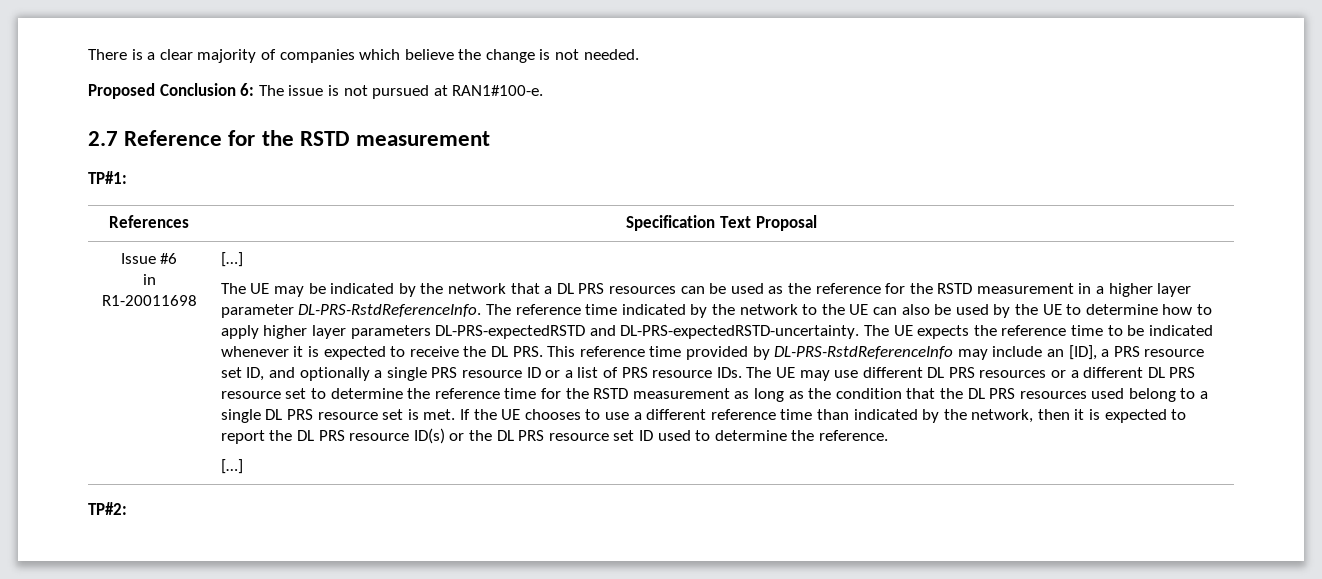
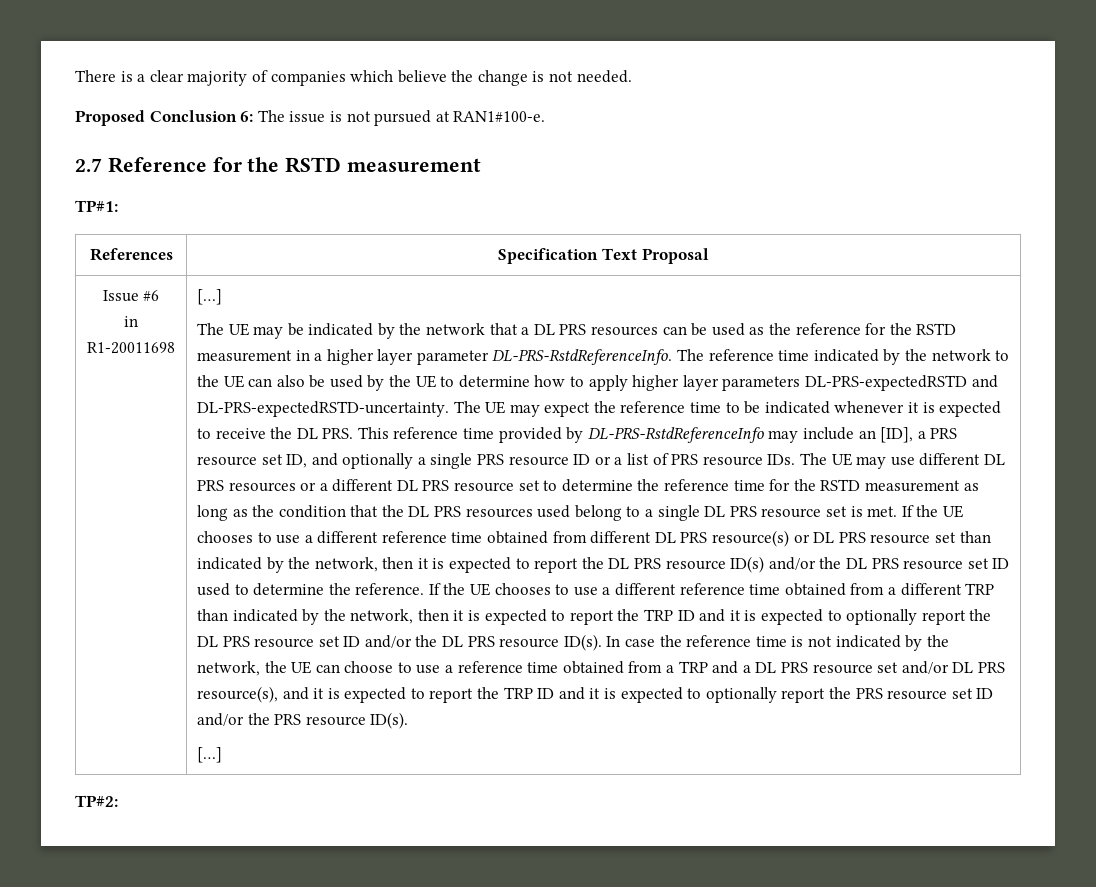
- The UE expects the reference time to be indicated whenever it is expected to receive the DL PRS. This reference time provided by DL-PRS-RstdReferenceInfo may include an [ID], a PRS resource set ID, and optionally a single PRS resource ID or a list of PRS resource IDs. The UE may use different DL PRS resources or a different DL PRS resource set to determine the reference time for the RSTD measurement as long as the condition that the DL PRS resources used belong to a single DL PRS resource set is met.
+ The UE may expect the reference time to be indicated whenever it is expected to receive the DL PRS. This reference time provided by DL-PRS-RstdReferenceInfo may include an [ID], a PRS resource set ID, and optionally a single PRS resource ID or a list of PRS resource IDs. The UE may use different DL PRS resources or a different DL PRS resource set to determine the reference time for the RSTD measurement as long as the condition that the DL PRS resources used belong to a single DL PRS resource set is met.
- If the UE chooses to use a different reference time than indicated by the network, then it is expected to report the DL PRS resource ID(s) or the DL PRS resource set ID used to determine the reference.
+ If the UE chooses to use a different reference time obtained from different DL PRS resource(s) or DL PRS resource set than indicated by the network, then it is expected to report the DL PRS resource ID(s) and/or the DL PRS resource set ID used to determine the reference. If the UE chooses to use a different reference time obtained from a different TRP than indicated by the network, then it is expected to report the TRP ID and it is expected to optionally report the DL PRS resource set ID and/or the DL PRS resource ID(s). In case the reference time is not indicated by the network, the UE can choose to use a reference time obtained from a TRP and a DL PRS resource set and/or DL PRS resource(s), and it is expected to report the TRP ID and it is expected to optionally report the PRS resource set ID and/or the PRS resource ID(s).

